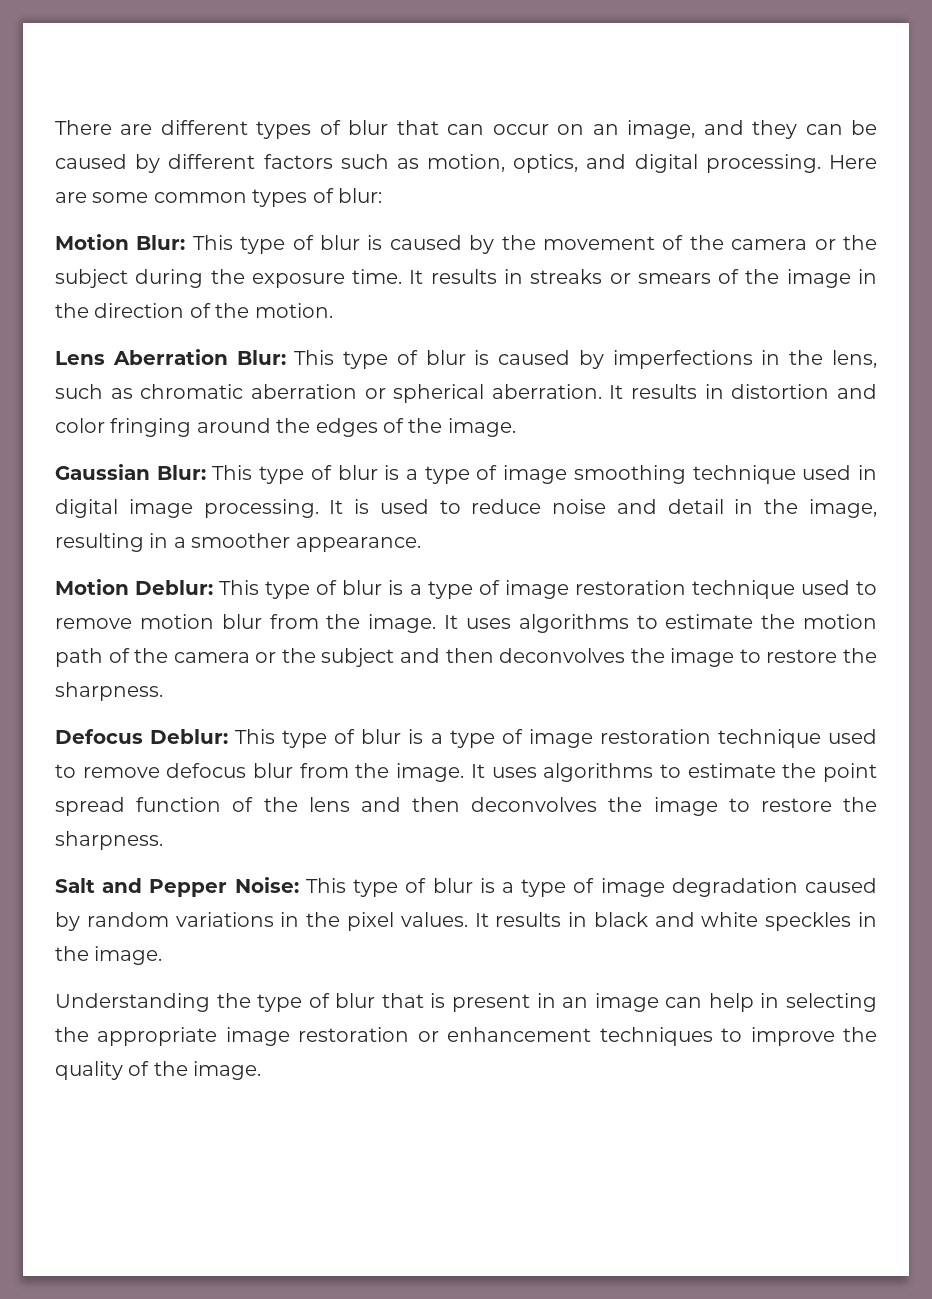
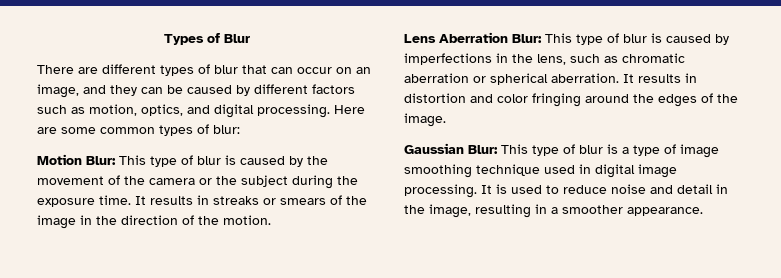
+ Types of Blur
- Motion Deblur: This type of blur is a type of image restoration technique used to remove motion blur from the image. It uses algorithms to estimate the motion path of the camera or the subject and then deconvolves the image to restore the sharpness.
- Defocus Deblur: This type of blur is a type of image restoration technique used to remove defocus blur from the image. It uses algorithms to estimate the point spread function of the lens and then deconvolves the image to restore the sharpness.
- Salt and Pepper Noise: This type of blur is a type of image degradation caused by random variations in the pixel values. It results in black and white speckles in the image.
- Understanding the type of blur that is present in an image can help in selecting the appropriate image restoration or enhancement techniques to improve the quality of the image.

